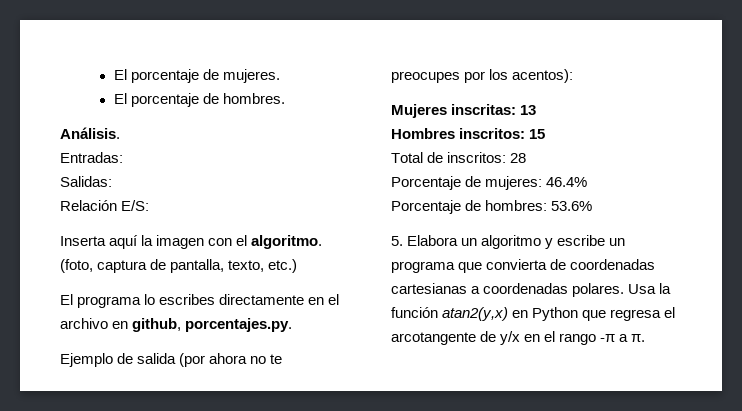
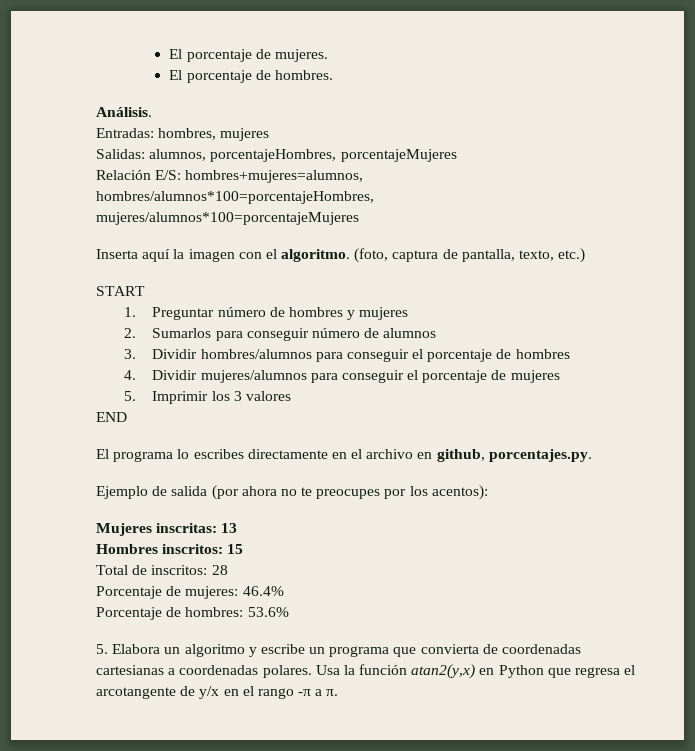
- Entradas:
+ Entradas: hombres, mujeres
- Salidas:
+ Salidas: alumnos, porcentajeHombres, porcentajeMujeres
- Relación E/S:
+ Relación E/S: hombres+mujeres=alumnos, hombres/alumnos*100=porcentajeHombres, mujeres/alumnos*100=porcentajeMujeres
+ START
+ 1. Preguntar número de hombres y mujeres
+ 2. Sumarlos para conseguir número de alumnos
+ 3. Dividir hombres/alumnos para conseguir el porcentaje de hombres
+ 4. Dividir mujeres/alumnos para conseguir el porcentaje de mujeres
+ 5. Imprimir los 3 valores
+ END

